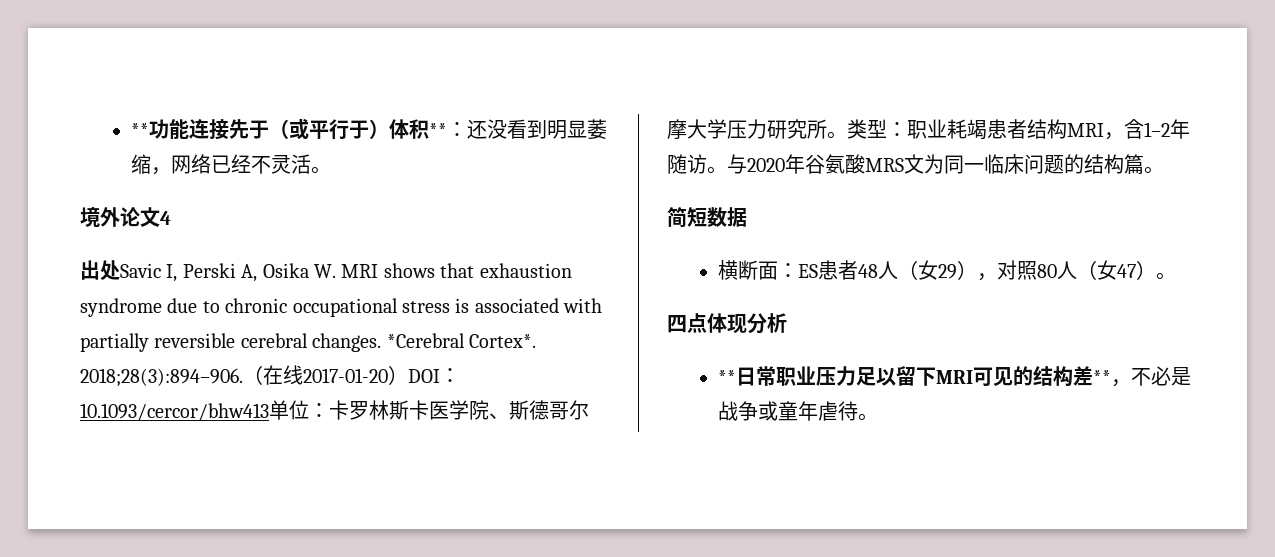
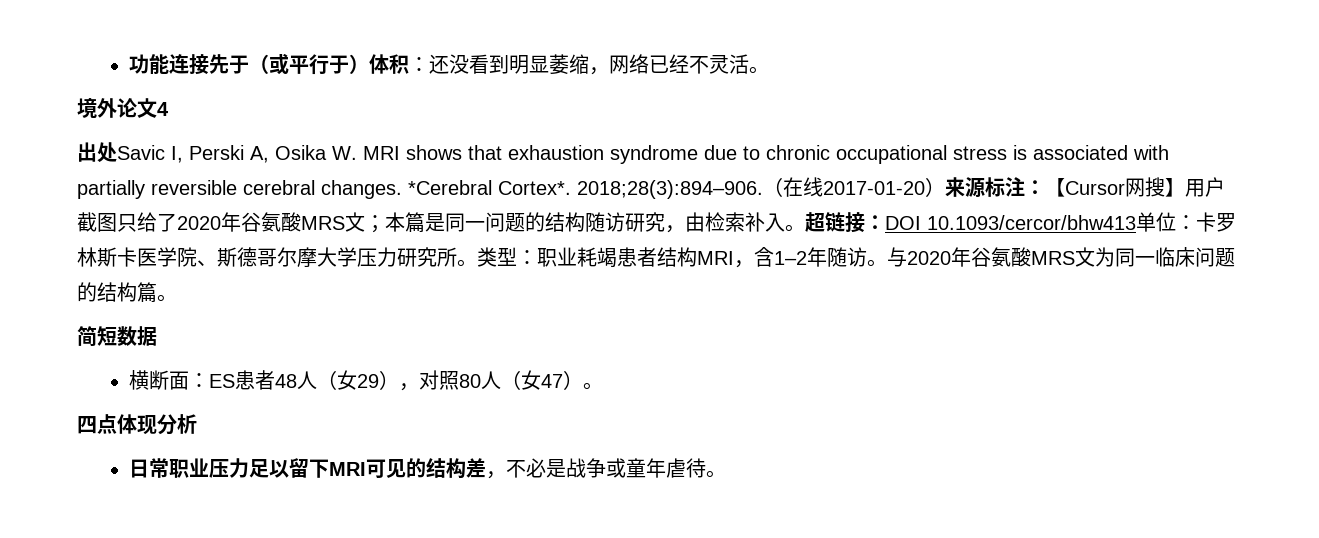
- **功能连接先于（或平行于）体积**：还没看到明显萎缩，网络已经不灵活。
+ 功能连接先于（或平行于）体积：还没看到明显萎缩，网络已经不灵活。
- （在线2017-01-20）DOI：10.1093/cercor/bhw413单位：卡罗林斯卡医学院、斯德哥尔摩大学压力研究所。
+ （在线2017-01-20）来源标注：【Cursor网搜】用户截图只给了2020年谷氨酸MRS文；本篇是同一问题的结构随访研究，由检索补入。超链接：DOI 10.1093/cercor/bhw413单位：卡罗林斯卡医学院、斯德哥尔摩大学压力研究所。
- **日常职业压力足以留下MRI可见的结构差**，不必是战争或童年虐待。
+ 日常职业压力足以留下MRI可见的结构差，不必是战争或童年虐待。

